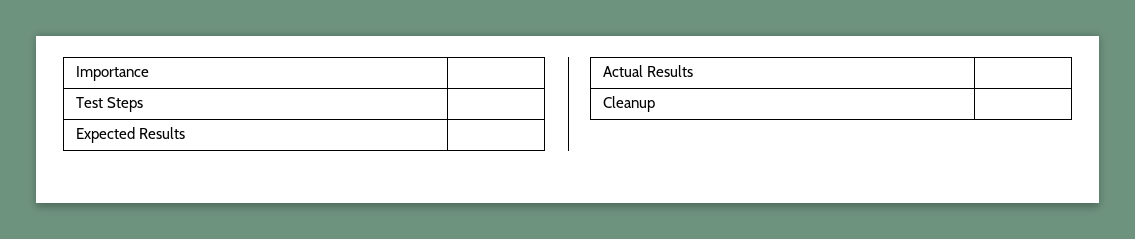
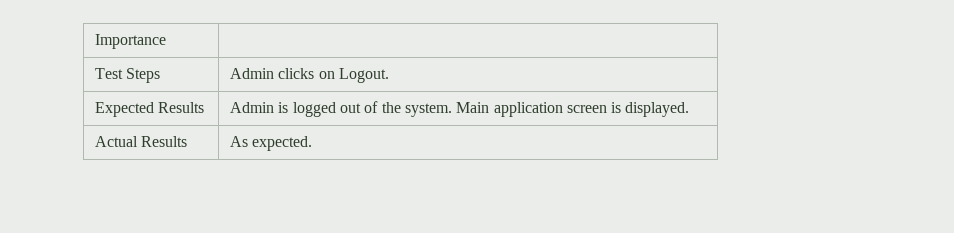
- Test Steps |
- Expected Results |
+ Test Steps | Admin clicks on Logout.
+ Expected Results | Admin is logged out of the system. Main application screen is displayed.
- Actual Results |
- Cleanup |
+ Actual Results | As expected.

